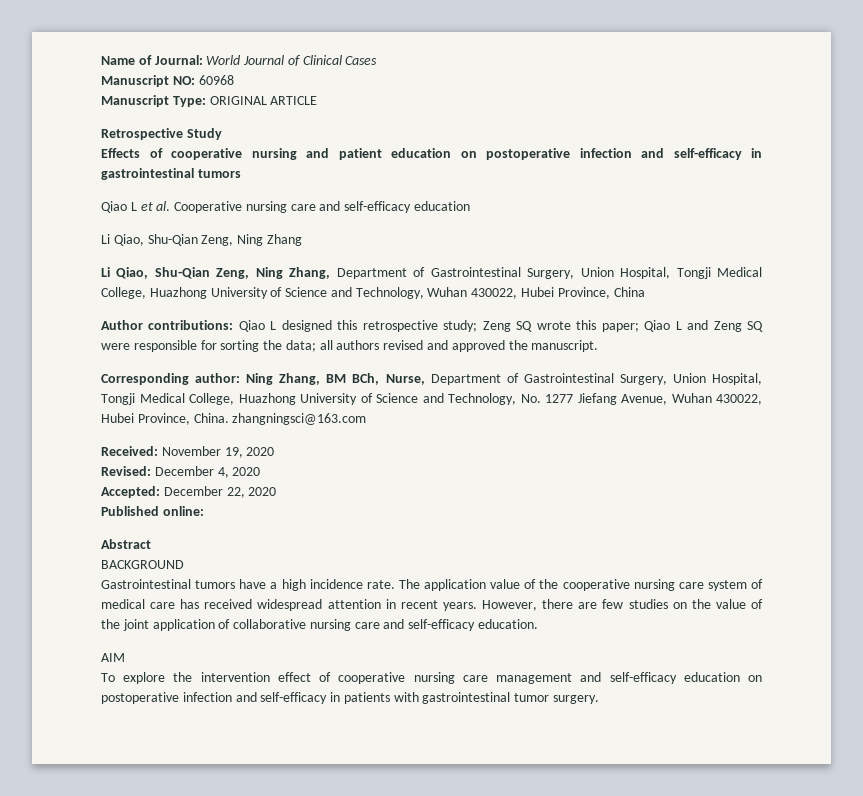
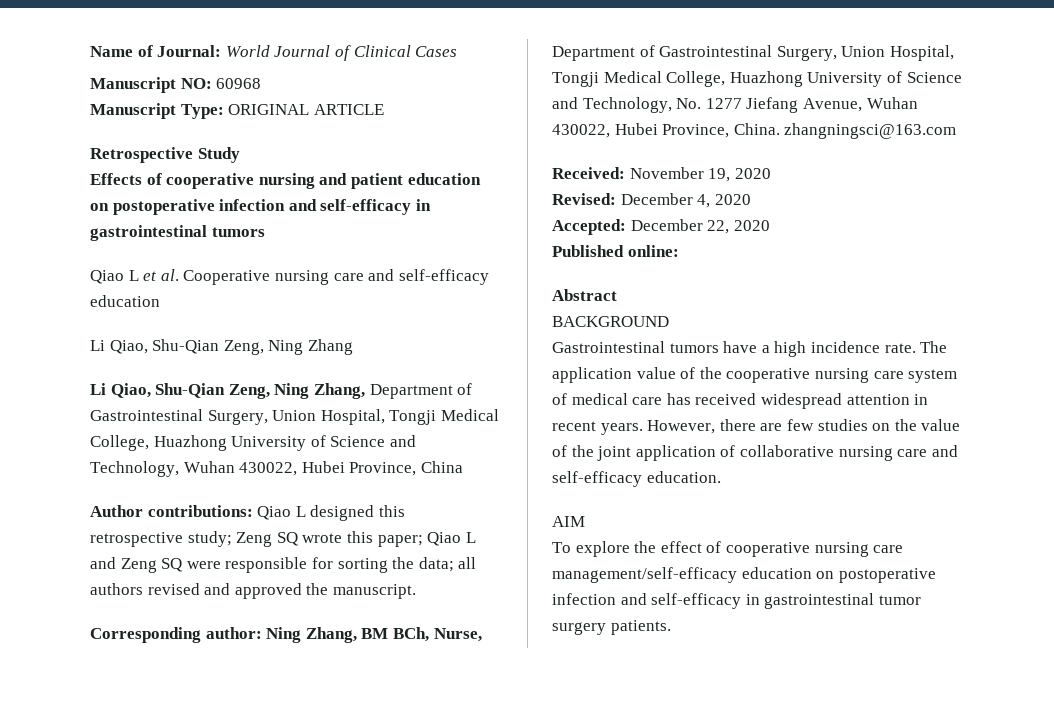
- To explore the intervention effect of cooperative nursing care management and self-efficacy education on postoperative infection and self-efficacy in patients with gastrointestinal tumor surgery.
+ To explore the effect of cooperative nursing care management/self-efficacy education on postoperative infection and self-efficacy in gastrointestinal tumor surgery patients.

